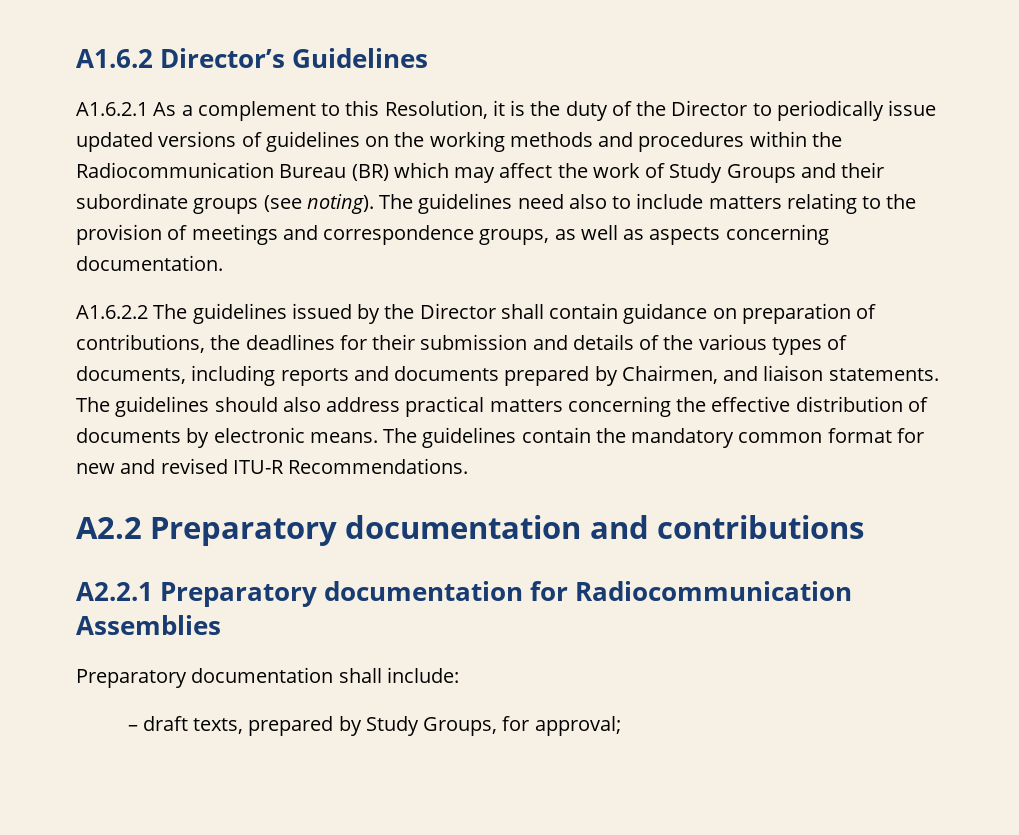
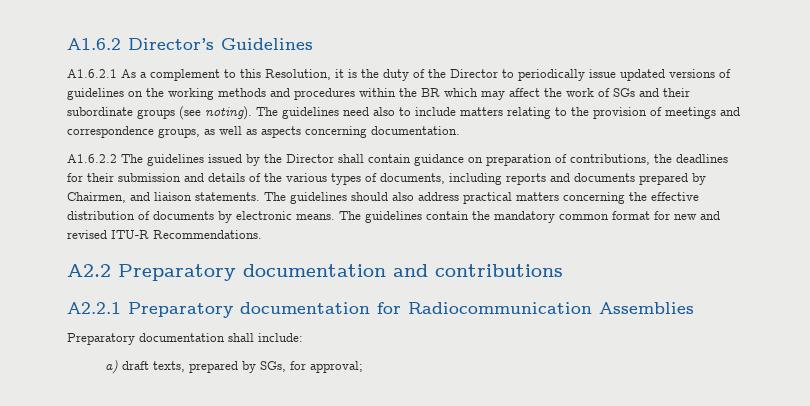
- A1.6.2.1 As a complement to this Resolution, it is the duty of the Director to periodically issue updated versions of guidelines on the working methods and procedures within the Radiocommunication Bureau (BR) which may affect the work of Study Groups and their subordinate groups (see noting).
+ A1.6.2.1 As a complement to this Resolution, it is the duty of the Director to periodically issue updated versions of guidelines on the working methods and procedures within the BR which may affect the work of SGs and their subordinate groups (see noting).
- – draft texts, prepared by Study Groups, for approval;
+ a) draft texts, prepared by SGs, for approval;

